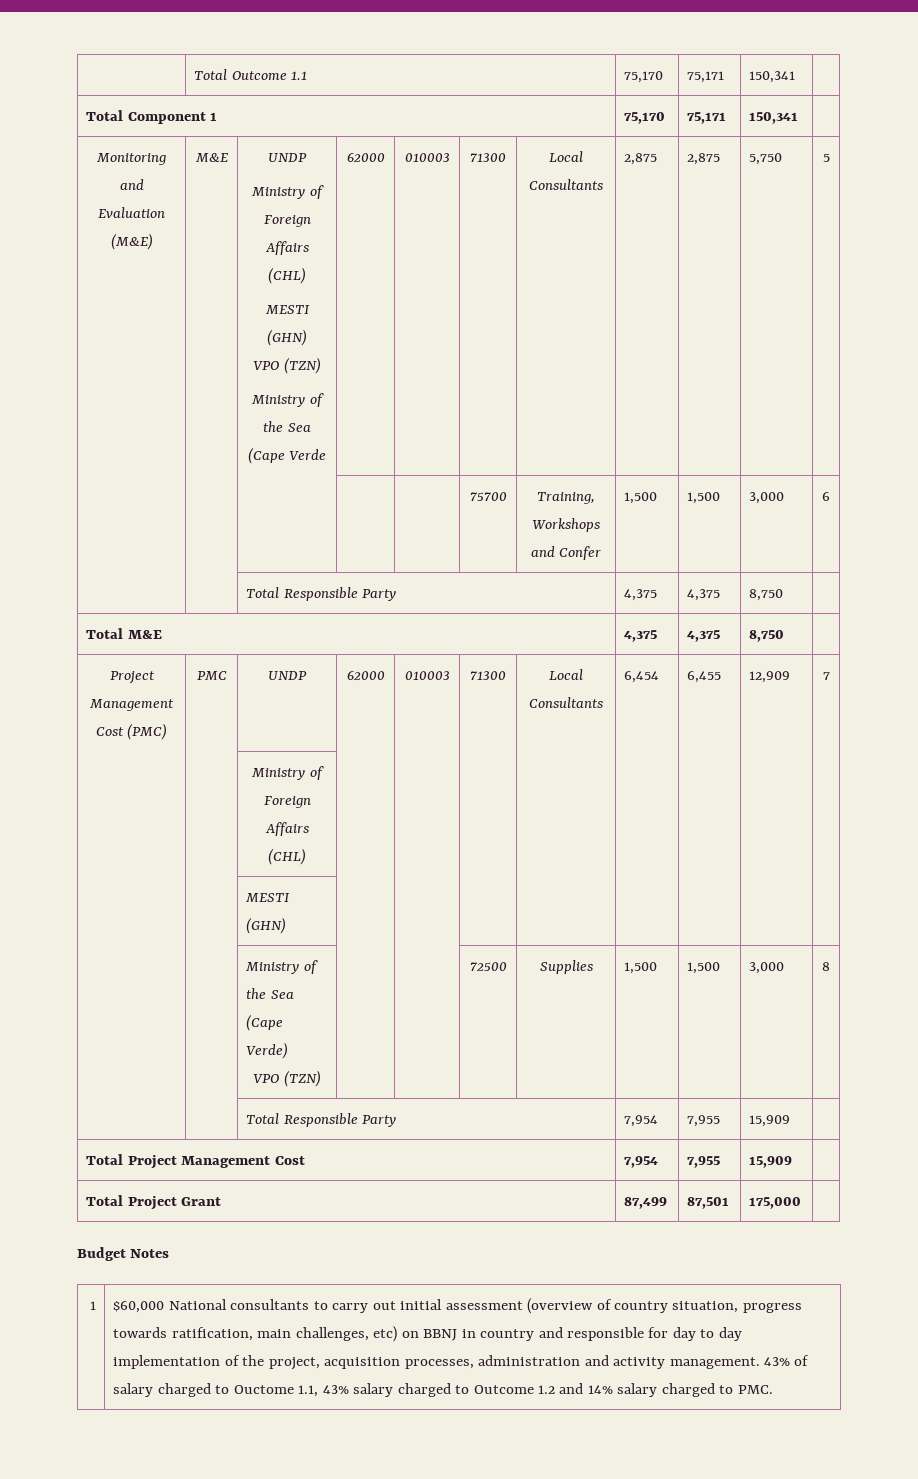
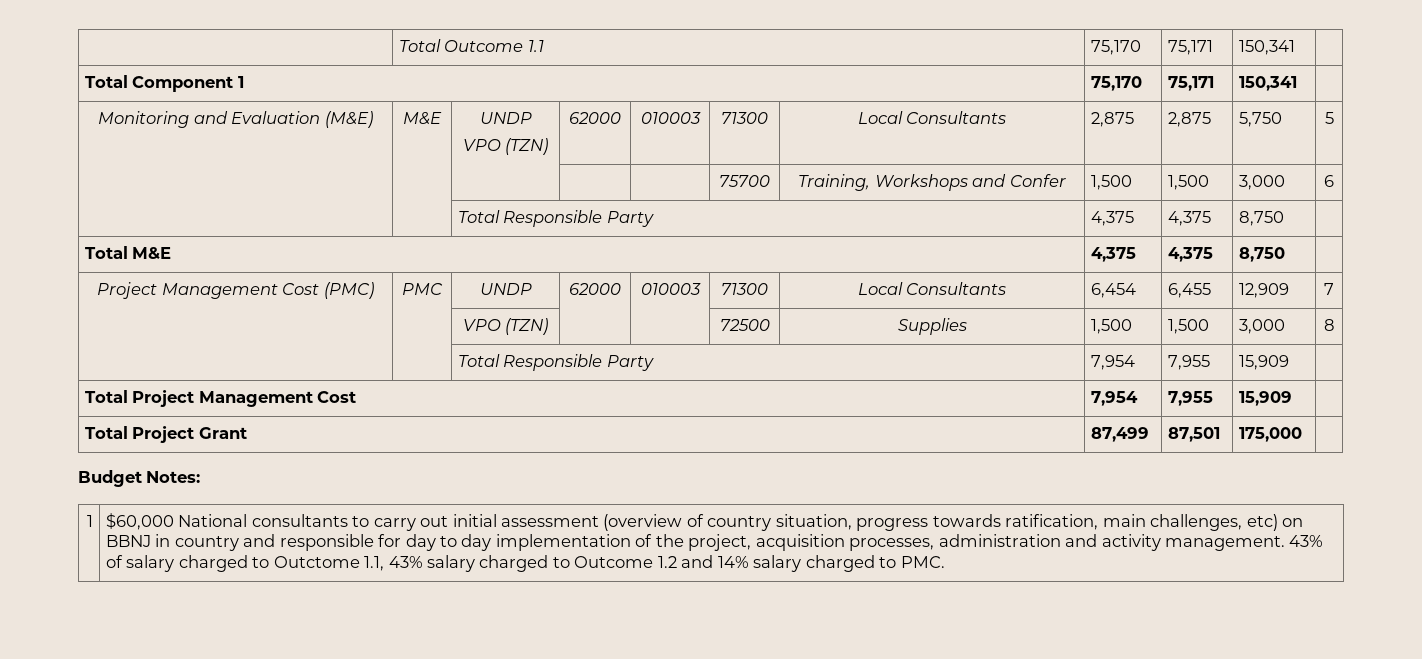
  Monitoring and Evaluation (M&E) | M&E | UNDP
- Ministry of Foreign Affairs (CHL)
- MESTI (GHN)
- VPO (TZN)
- Ministry of the Sea (Cape Verde | 62000 | 010003 | 71300 | Local Consultants | 2,875 | 2,875 | 5,750 | 5
+ VPO (TZN) | 62000 | 010003 | 71300 | Local Consultants | 2,875 | 2,875 | 5,750 | 5
- | | Ministry of Foreign Affairs (CHL) | | | | | | | |
- | | MESTI (GHN) | | | | | | | |
- | | Ministry of the Sea (Cape Verde)
- VPO (TZN) | | | 72500 | Supplies | 1,500 | 1,500 | 3,000 | 8
+ | | VPO (TZN) | | | 72500 | Supplies | 1,500 | 1,500 | 3,000 | 8
- Budget Notes
+ Budget Notes:
- 43% of salary charged to Ouctome 1.1, 43% salary charged to Outcome 1.2 and 14% salary charged to PMC.
+ 43% of salary charged to Outctome 1.1, 43% salary charged to Outcome 1.2 and 14% salary charged to PMC.

